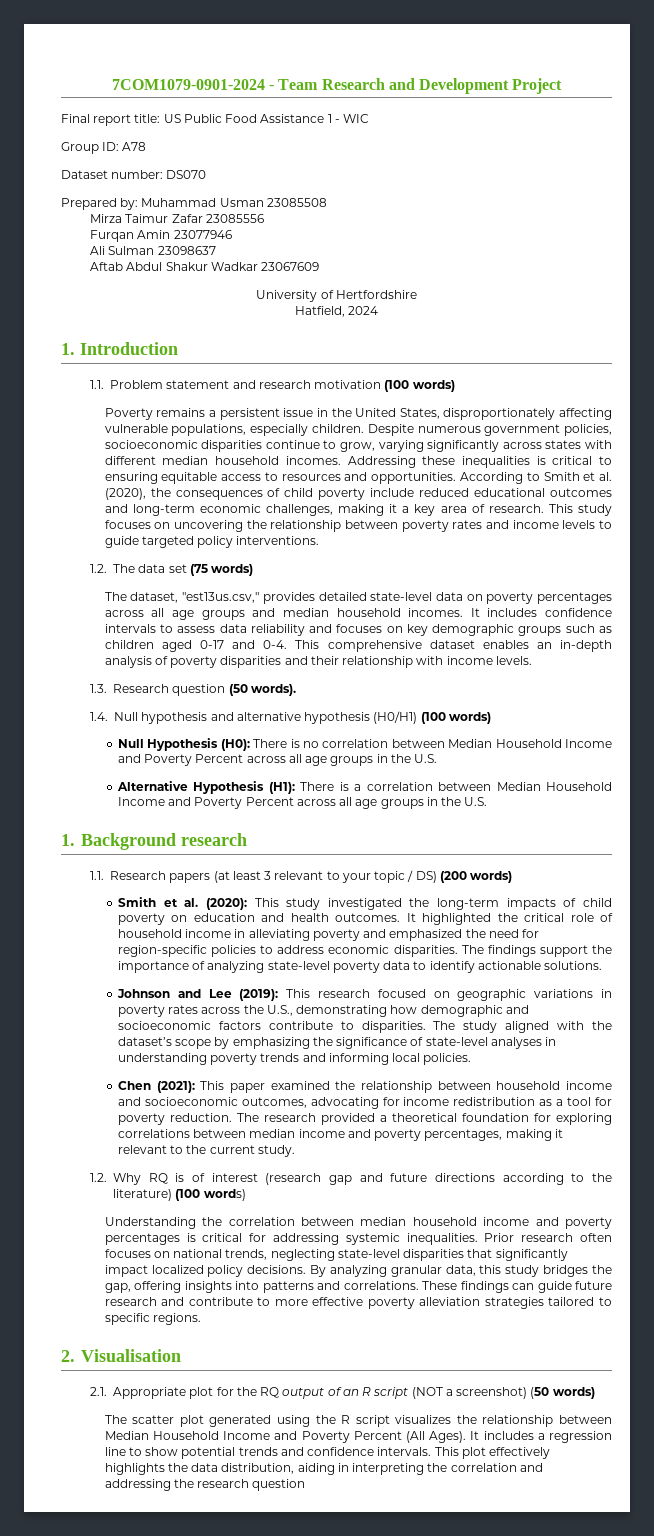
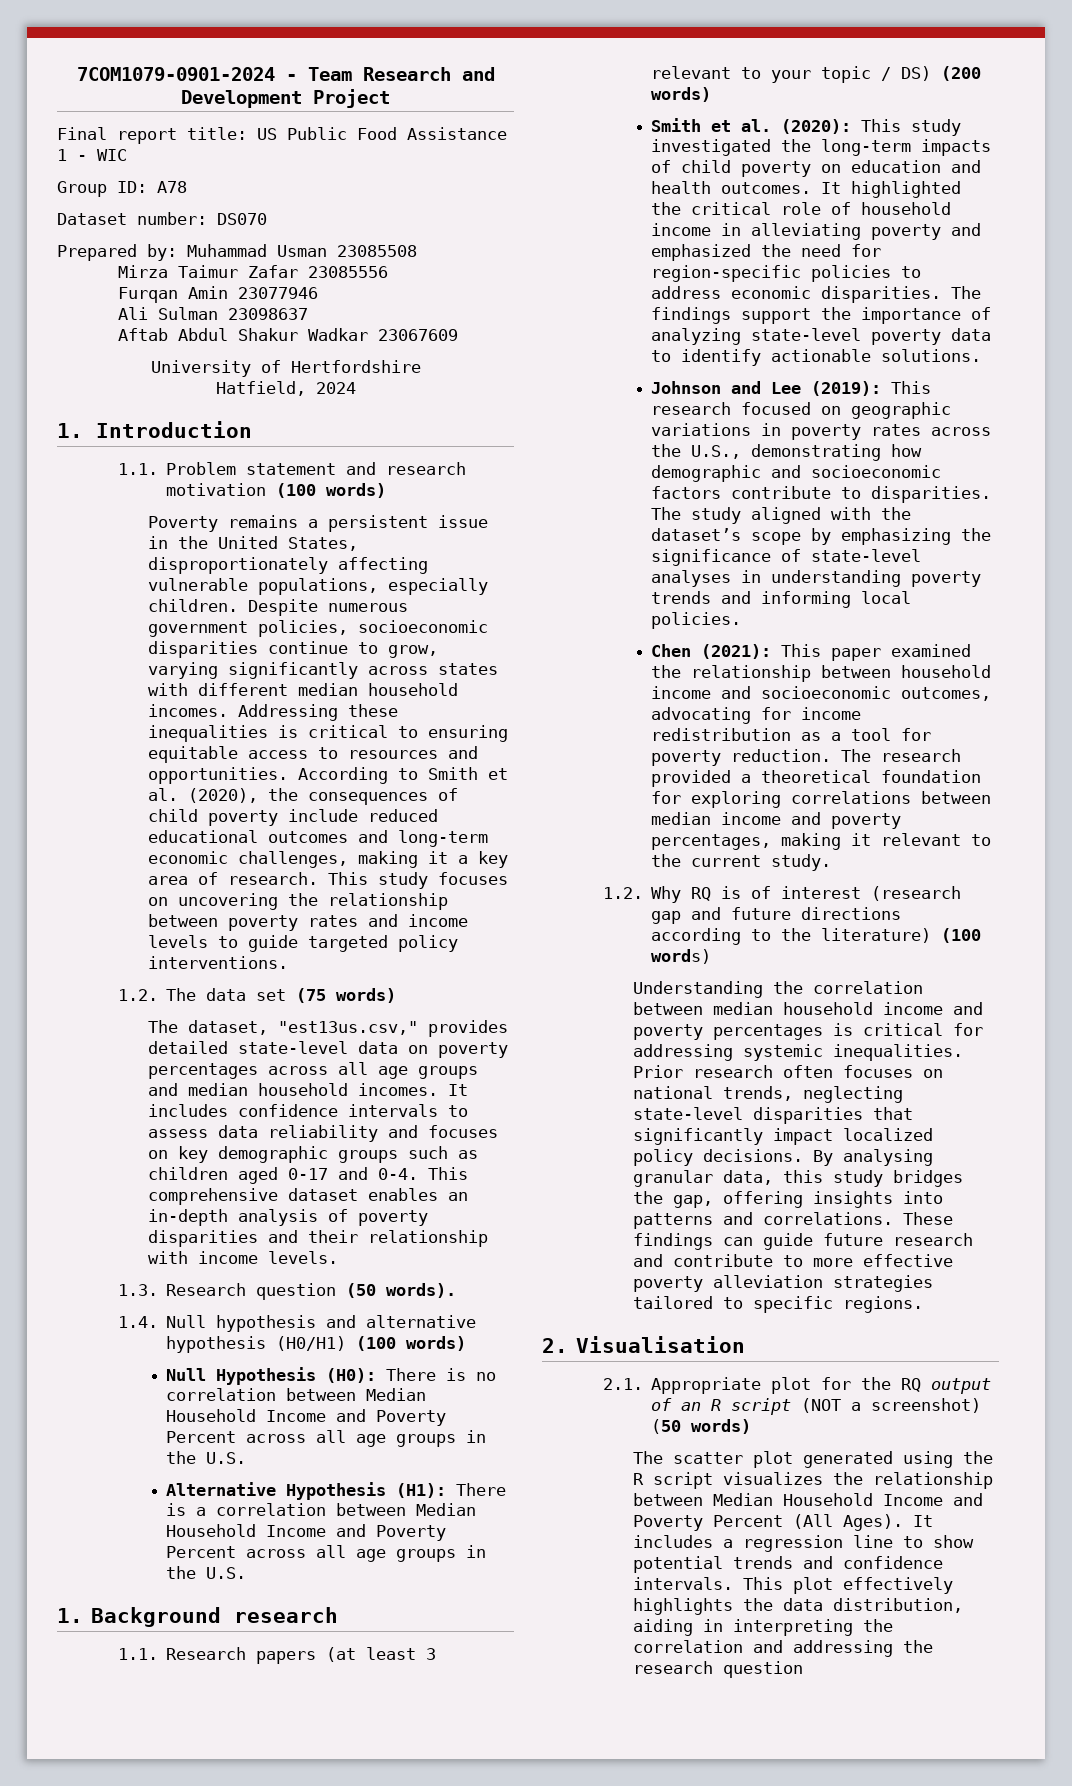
- By analyzing granular data, this study bridges the gap, offering insights into patterns and correlations.
+ By analysing granular data, this study bridges the gap, offering insights into patterns and correlations.

